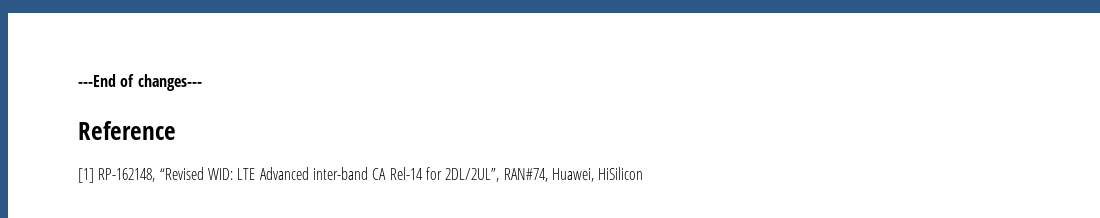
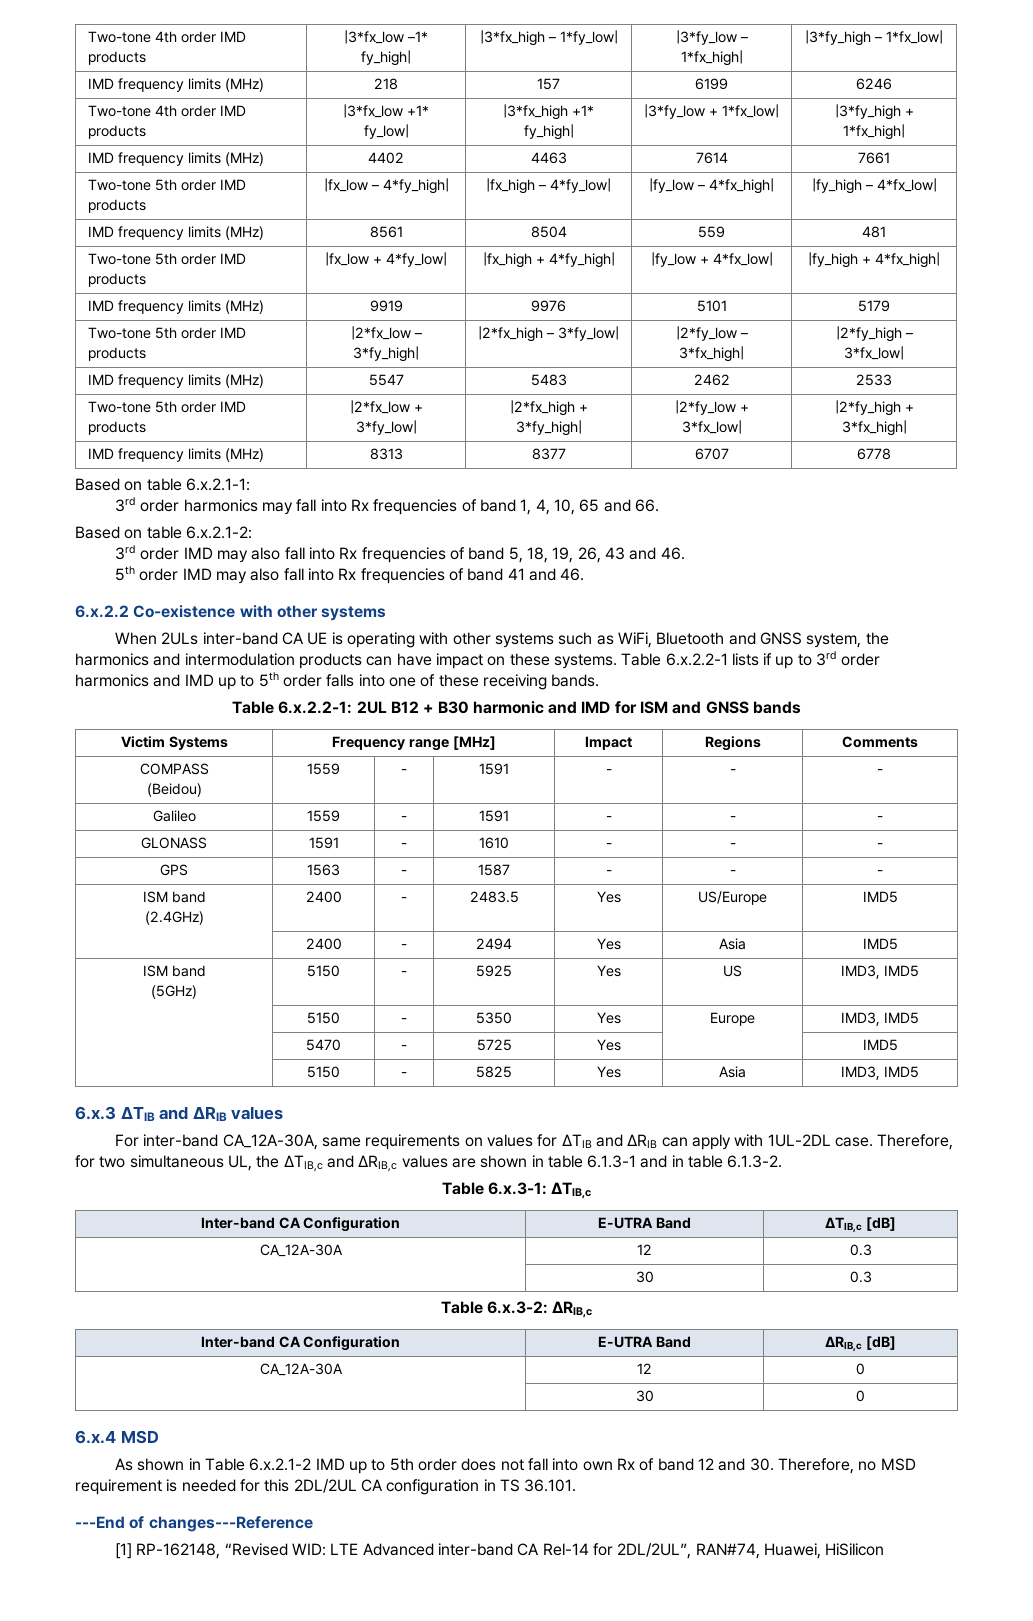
- ---End of changes---
- Reference
+ Two-tone 4th order IMD products | |3*fx_low –1* fy_high| | |3*fx_high – 1*fy_low| | |3*fy_low – 1*fx_high| | |3*fy_high – 1*fx_low|
+ IMD frequency limits (MHz) | 218 | 157 | 6199 | 6246
+ Two-tone 4th order IMD products | |3*fx_low +1* fy_low| | |3*fx_high +1* fy_high| | |3*fy_low + 1*fx_low| | |3*fy_high + 1*fx_high|
+ IMD frequency limits (MHz) | 4402 | 4463 | 7614 | 7661
+ Two-tone 5th order IMD products | |fx_low – 4*fy_high| | |fx_high – 4*fy_low| | |fy_low – 4*fx_high| | |fy_high – 4*fx_low|
+ IMD frequency limits (MHz) | 8561 | 8504 | 559 | 481
+ Two-tone 5th order IMD products | |fx_low + 4*fy_low| | |fx_high + 4*fy_high| | |fy_low + 4*fx_low| | |fy_high + 4*fx_high|
+ IMD frequency limits (MHz) | 9919 | 9976 | 5101 | 5179
+ Two-tone 5th order IMD products | |2*fx_low – 3*fy_high| | |2*fx_high – 3*fy_low| | |2*fy_low – 3*fx_high| | |2*fy_high – 3*fx_low|
+ IMD frequency limits (MHz) | 5547 | 5483 | 2462 | 2533
+ Two-tone 5th order IMD products | |2*fx_low + 3*fy_low| | |2*fx_high + 3*fy_high| | |2*fy_low + 3*fx_low| | |2*fy_high + 3*fx_high|
+ IMD frequency limits (MHz) | 8313 | 8377 | 6707 | 6778
+ Based on table 6.x.2.1-1:
+ 3rd order harmonics may fall into Rx frequencies of band 1, 4, 10, 65 and 66.
+ Based on table 6.x.2.1-2:
+ 3rd order IMD may also fall into Rx frequencies of band 5, 18, 19, 26, 43 and 46.
+ 5th order IMD may also fall into Rx frequencies of band 41 and 46.
+ 6.x.2.2 Co-existence with other systems
+ When 2ULs inter-band CA UE is operating with other systems such as WiFi, Bluetooth and GNSS system, the harmonics and intermodulation products can have impact on these systems. Table 6.x.2.2-1 lists if up to 3rd order harmonics and IMD up to 5th order falls into one of these receiving bands.
+ Table 6.x.2.2-1: 2UL B12 + B30 harmonic and IMD for ISM and GNSS bands
+ Victim Systems | Frequency range [MHz] | Impact | Regions | Comments
+ COMPASS
+ (Beidou) | 1559 | - | 1591 | - | - | -
+ Galileo | 1559 | - | 1591 | - | - | -
+ GLONASS | 1591 | - | 1610 | - | - | -
+ GPS | 1563 | - | 1587 | - | - | -
+ ISM band
+ (2.4GHz) | 2400 | - | 2483.5 | Yes | US/Europe | IMD5
+ | 2400 | - | 2494 | Yes | Asia | IMD5
+ ISM band
+ (5GHz) | 5150 | - | 5925 | Yes | US | IMD3, IMD5
+ | 5150 | - | 5350 | Yes | Europe | IMD3, IMD5
+ | 5470 | - | 5725 | Yes | | IMD5
+ | 5150 | - | 5825 | Yes | Asia | IMD3, IMD5
+ 6.x.3 ∆TIB and ∆RIB values
+ For inter-band CA_12A-30A, same requirements on values for ∆TIB and ∆RIB can apply with 1UL-2DL case. Therefore, for two simultaneous UL, the ΔTIB,c and ΔRIB,c values are shown in table 6.1.3-1 and in table 6.1.3-2.
+ Table 6.x.3-1: ΔTIB,c
+ Inter-band CA Configuration | E-UTRA Band | ΔTIB,c [dB]
+ CA_12A-30A | 12 | 0.3
+ | 30 | 0.3
+ Table 6.x.3-2: ΔRIB,c
+ Inter-band CA Configuration | E-UTRA Band | ΔRIB,c [dB]
+ CA_12A-30A | 12 | 0
+ | 30 | 0
+ 6.x.4 MSD
+ As shown in Table 6.x.2.1-2 IMD up to 5th order does not fall into own Rx of band 12 and 30. Therefore, no MSD requirement is needed for this 2DL/2UL CA configuration in TS 36.101.
+ ---End of changes---Reference

